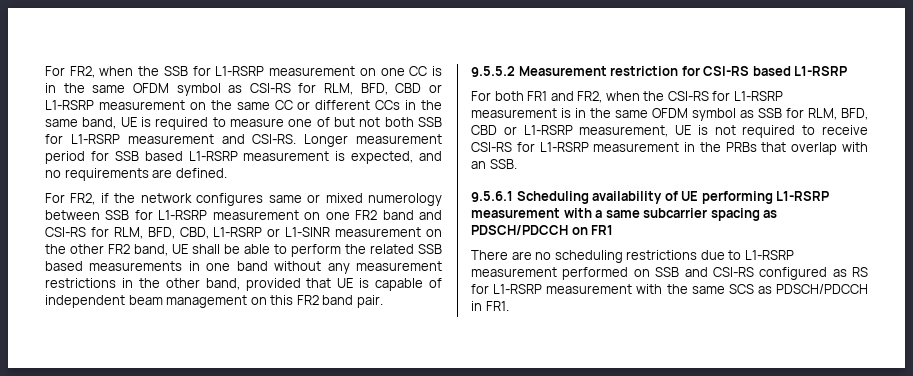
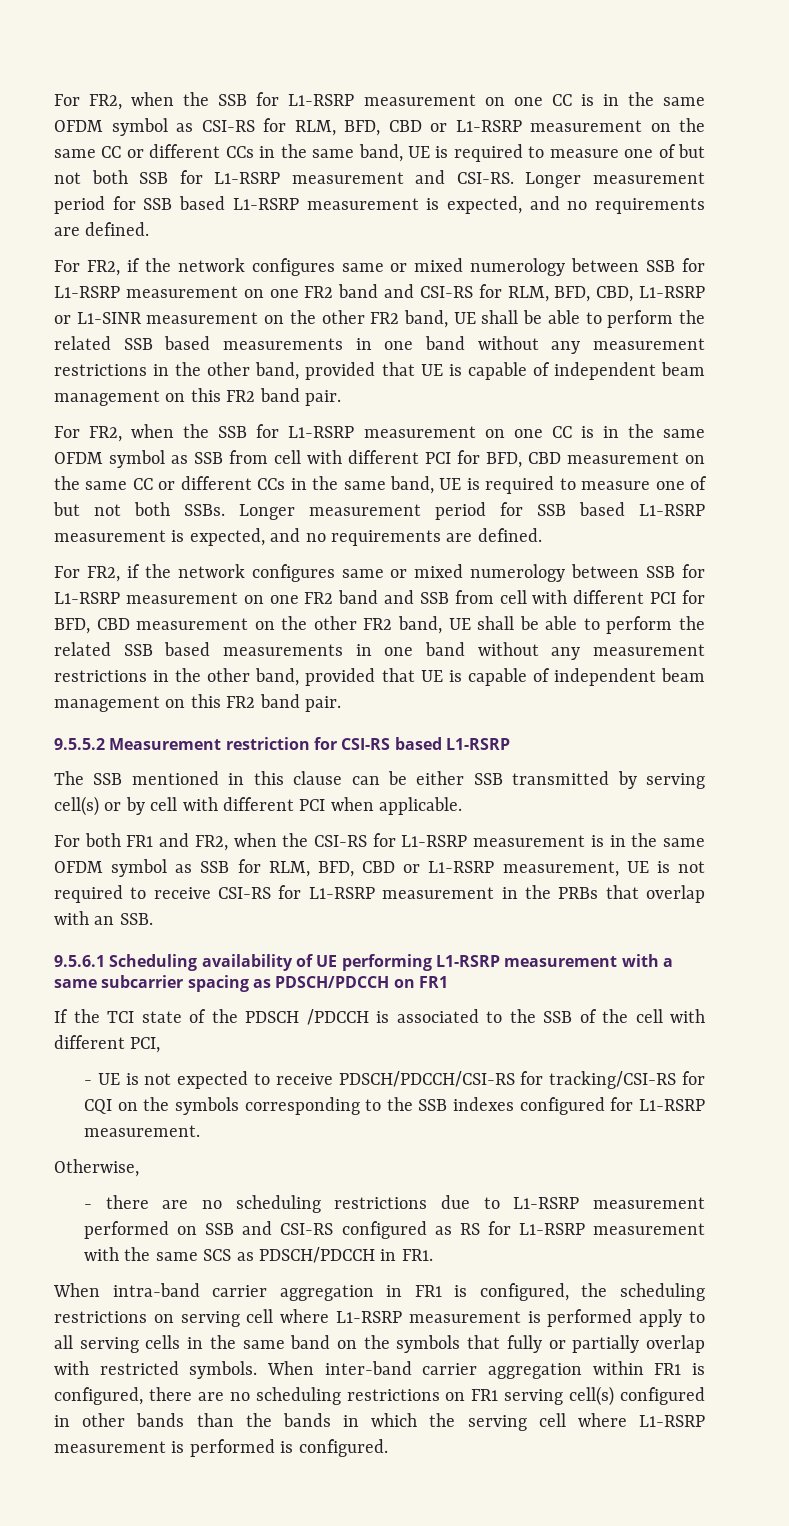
+ For FR2, when the SSB for L1-RSRP measurement on one CC is in the same OFDM symbol as SSB from cell with different PCI for BFD, CBD measurement on the same CC or different CCs in the same band, UE is required to measure one of but not both SSBs. Longer measurement period for SSB based L1-RSRP measurement is expected, and no requirements are defined.
+ For FR2, if the network configures same or mixed numerology between SSB for L1-RSRP measurement on one FR2 band and SSB from cell with different PCI for BFD, CBD measurement on the other FR2 band, UE shall be able to perform the related SSB based measurements in one band without any measurement restrictions in the other band, provided that UE is capable of independent beam management on this FR2 band pair.
+ The SSB mentioned in this clause can be either SSB transmitted by serving cell(s) or by cell with different PCI when applicable.
- There are no scheduling restrictions due to L1-RSRP measurement performed on SSB and CSI-RS configured as RS for L1-RSRP measurement with the same SCS as PDSCH/PDCCH in FR1.
+ If the TCI state of the PDSCH /PDCCH is associated to the SSB of the cell with different PCI,
+ - UE is not expected to receive PDSCH/PDCCH/CSI-RS for tracking/CSI-RS for CQI on the symbols corresponding to the SSB indexes configured for L1-RSRP measurement.
+ Otherwise,
+ - there are no scheduling restrictions due to L1-RSRP measurement performed on SSB and CSI-RS configured as RS for L1-RSRP measurement with the same SCS as PDSCH/PDCCH in FR1.
+ When intra-band carrier aggregation in FR1 is configured, the scheduling restrictions on serving cell where L1-RSRP measurement is performed apply to all serving cells in the same band on the symbols that fully or partially overlap with restricted symbols. When inter-band carrier aggregation within FR1 is configured, there are no scheduling restrictions on FR1 serving cell(s) configured in other bands than the bands in which the serving cell where L1-RSRP measurement is performed is configured.

